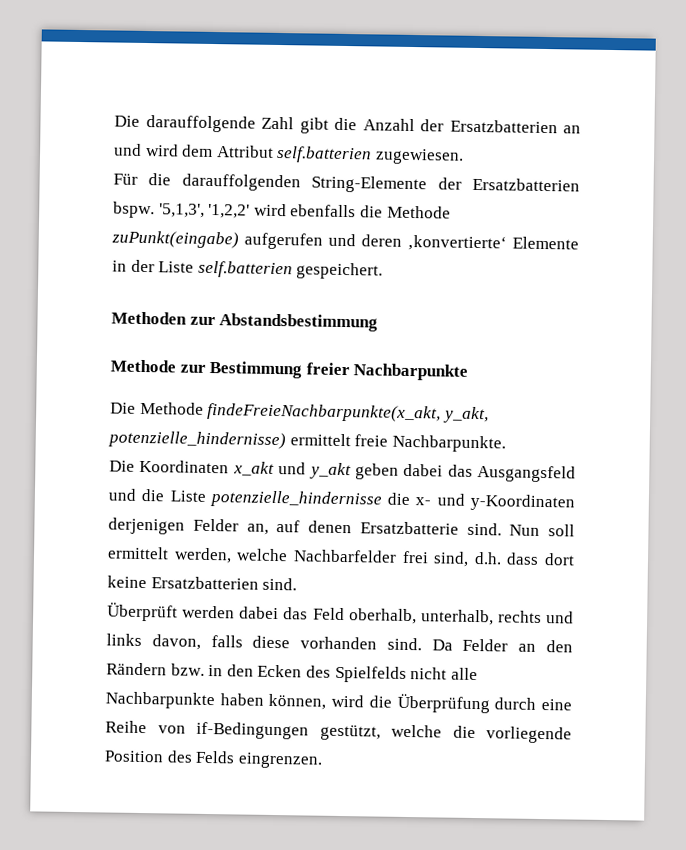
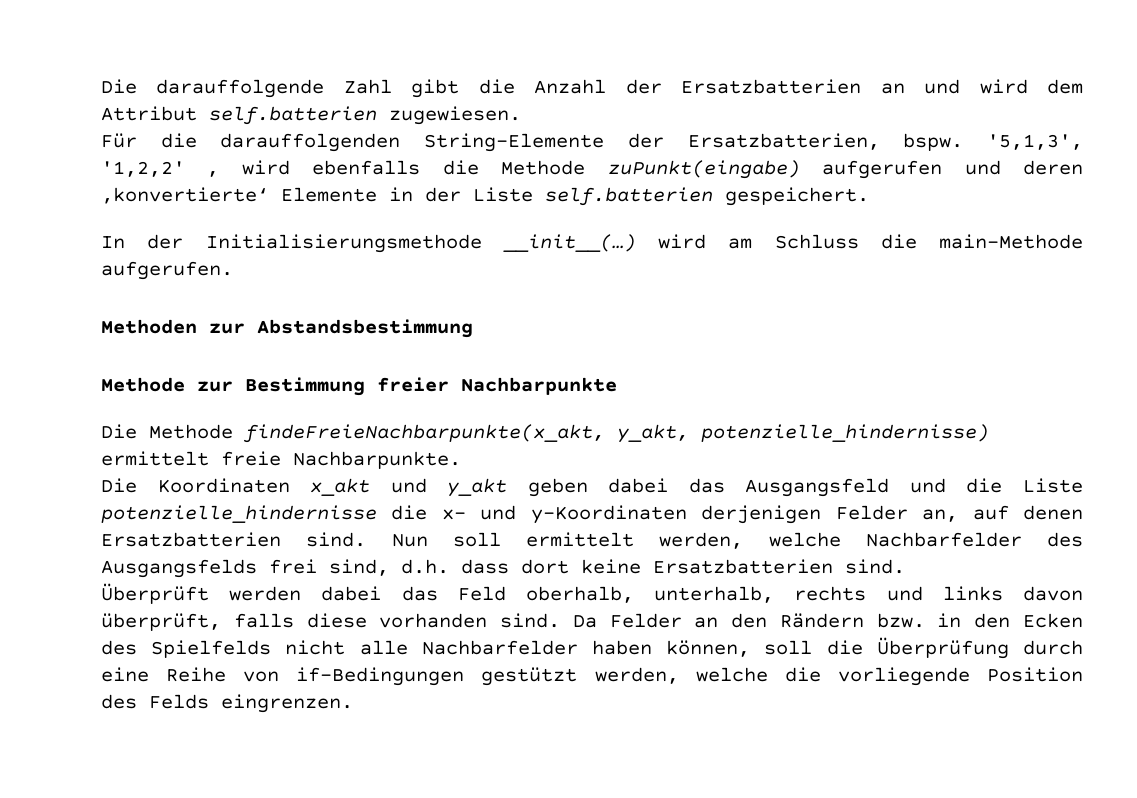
- Für die darauffolgenden String-Elemente der Ersatzbatterien bspw.
+ Für die darauffolgenden String-Elemente der Ersatzbatterien, bspw.
- '5,1,3', '1,2,2' wird ebenfalls die Methode zuPunkt(eingabe) aufgerufen und deren ‚konvertierte‘ Elemente in der Liste self.batterien gespeichert.
+ '5,1,3', '1,2,2' , wird ebenfalls die Methode zuPunkt(eingabe) aufgerufen und deren ‚konvertierte‘ Elemente in der Liste self.batterien gespeichert.
+ In der Initialisierungsmethode __init__(…) wird am Schluss die main-Methode aufgerufen.
- Die Koordinaten x_akt und y_akt geben dabei das Ausgangsfeld und die Liste potenzielle_hindernisse die x- und y-Koordinaten derjenigen Felder an, auf denen Ersatzbatterie sind.
+ Die Koordinaten x_akt und y_akt geben dabei das Ausgangsfeld und die Liste potenzielle_hindernisse die x- und y-Koordinaten derjenigen Felder an, auf denen Ersatzbatterien sind.
- Nun soll ermittelt werden, welche Nachbarfelder frei sind, d.h. dass dort keine Ersatzbatterien sind.
+ Nun soll ermittelt werden, welche Nachbarfelder des Ausgangsfelds frei sind, d.h. dass dort keine Ersatzbatterien sind.
- Überprüft werden dabei das Feld oberhalb, unterhalb, rechts und links davon, falls diese vorhanden sind.
+ Überprüft werden dabei das Feld oberhalb, unterhalb, rechts und links davon überprüft, falls diese vorhanden sind.
- Da Felder an den Rändern bzw. in den Ecken des Spielfelds nicht alle Nachbarpunkte haben können, wird die Überprüfung durch eine Reihe von if-Bedingungen gestützt, welche die vorliegende Position des Felds eingrenzen.
+ Da Felder an den Rändern bzw. in den Ecken des Spielfelds nicht alle Nachbarfelder haben können, soll die Überprüfung durch eine Reihe von if-Bedingungen gestützt werden, welche die vorliegende Position des Felds eingrenzen.

